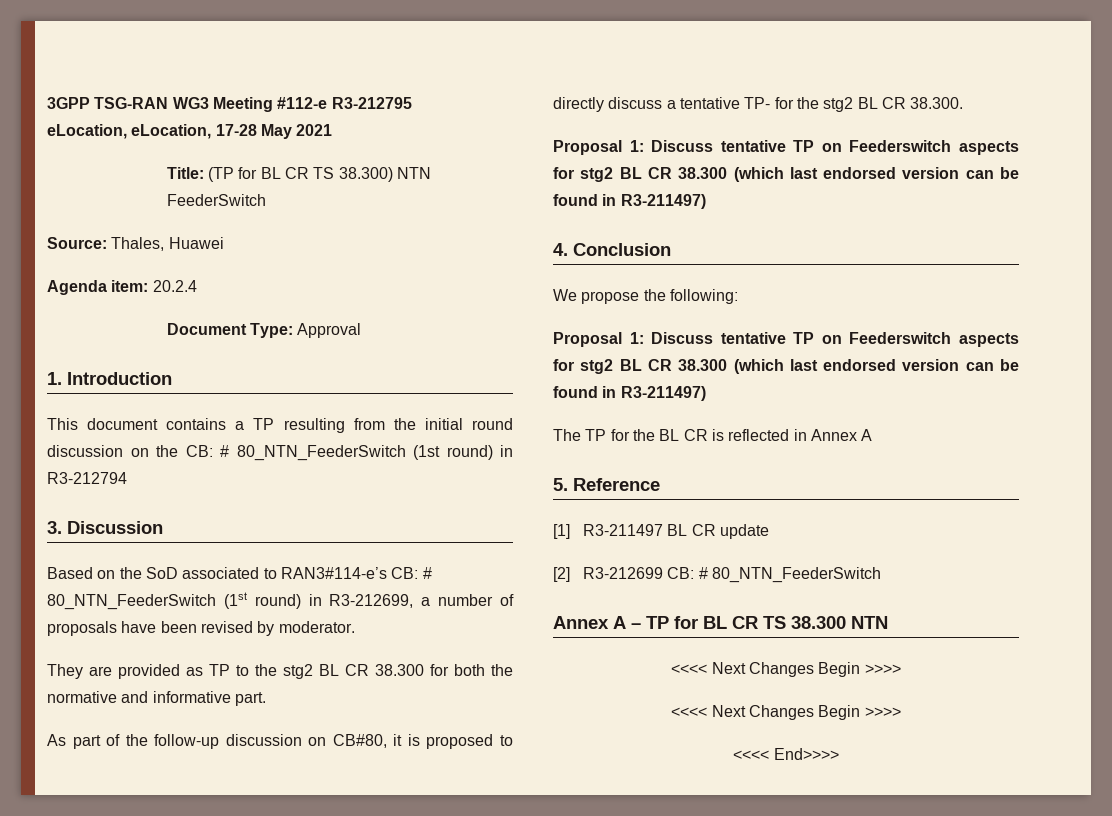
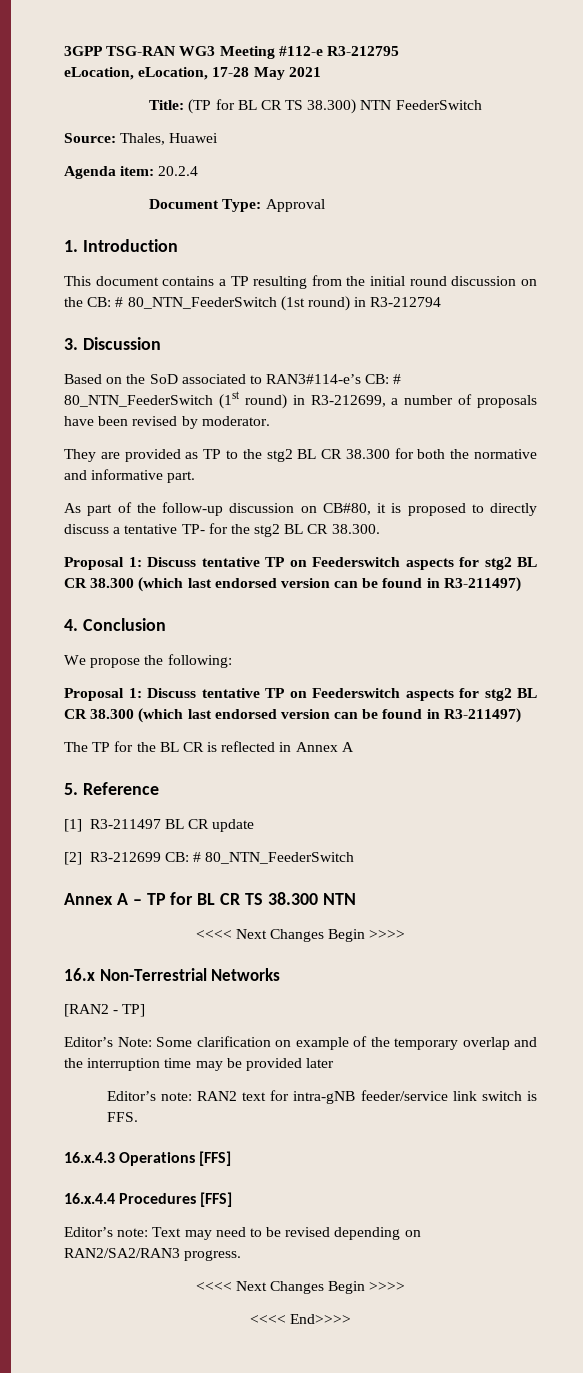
+ 16.x Non-Terrestrial Networks
+ [RAN2 - TP]
+ Editor’s Note: Some clarification on example of the temporary overlap and the interruption time may be provided later
+ Editor’s note: RAN2 text for intra-gNB feeder/service link switch is FFS.
+ 16.x.4.3 Operations [FFS]
+ 16.x.4.4 Procedures [FFS]
+ Editor’s note: Text may need to be revised depending on RAN2/SA2/RAN3 progress.

